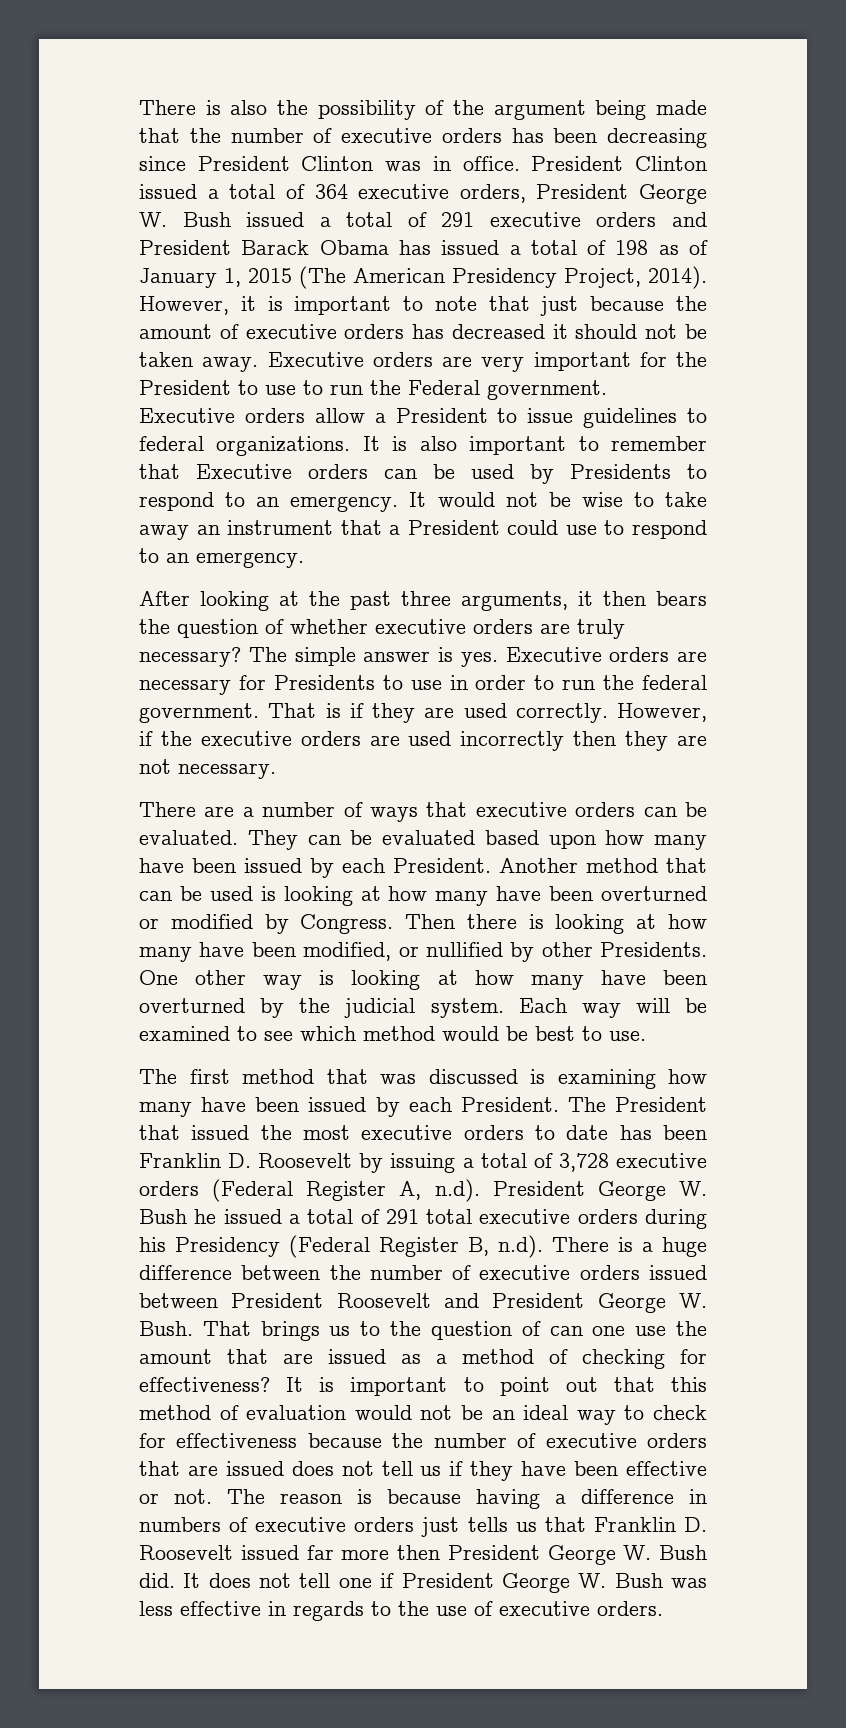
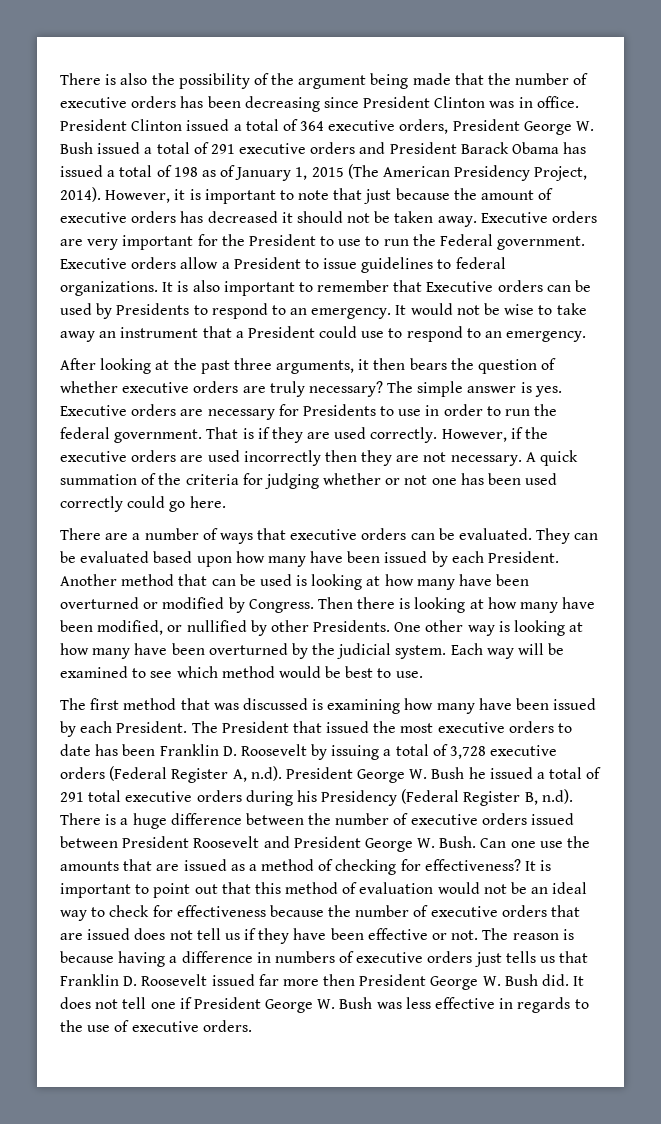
+ A quick summation of the criteria for judging whether or not one has been used correctly could go here.
- That brings us to the question of can one use the amount that are issued as a method of checking for effectiveness?
+ Can one use the amounts that are issued as a method of checking for effectiveness?

